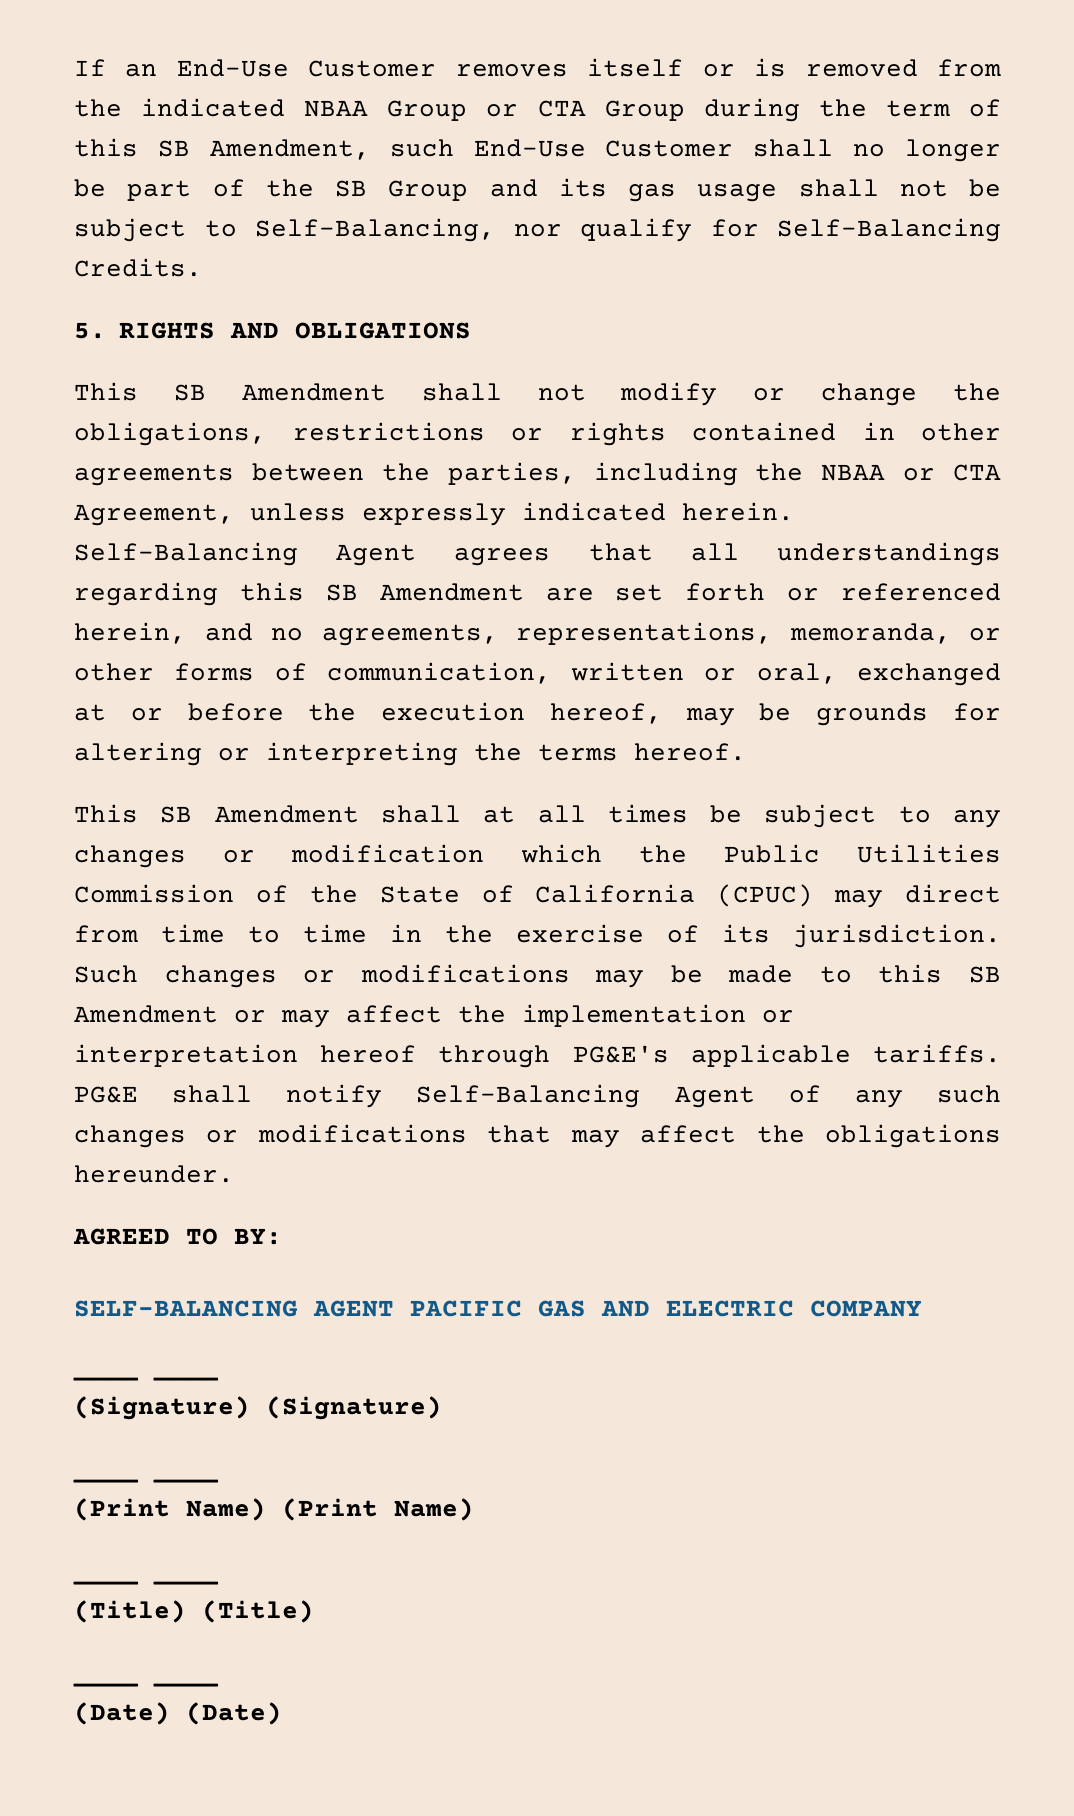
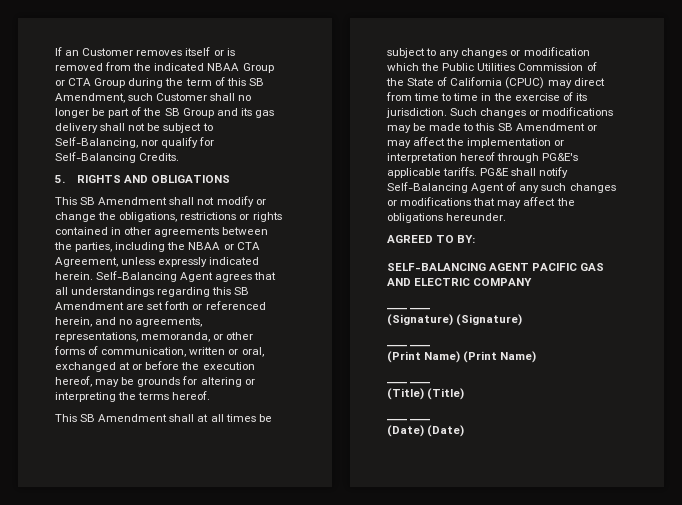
- If an End-Use Customer removes itself or is removed from the indicated NBAA Group or CTA Group during the term of this SB Amendment, such End-Use Customer shall no longer be part of the SB Group and its gas usage shall not be subject to Self-Balancing, nor qualify for Self-Balancing Credits.
+ If an Customer removes itself or is removed from the indicated NBAA Group or CTA Group during the term of this SB Amendment, such Customer shall no longer be part of the SB Group and its gas delivery shall not be subject to Self-Balancing, nor qualify for Self-Balancing Credits.

